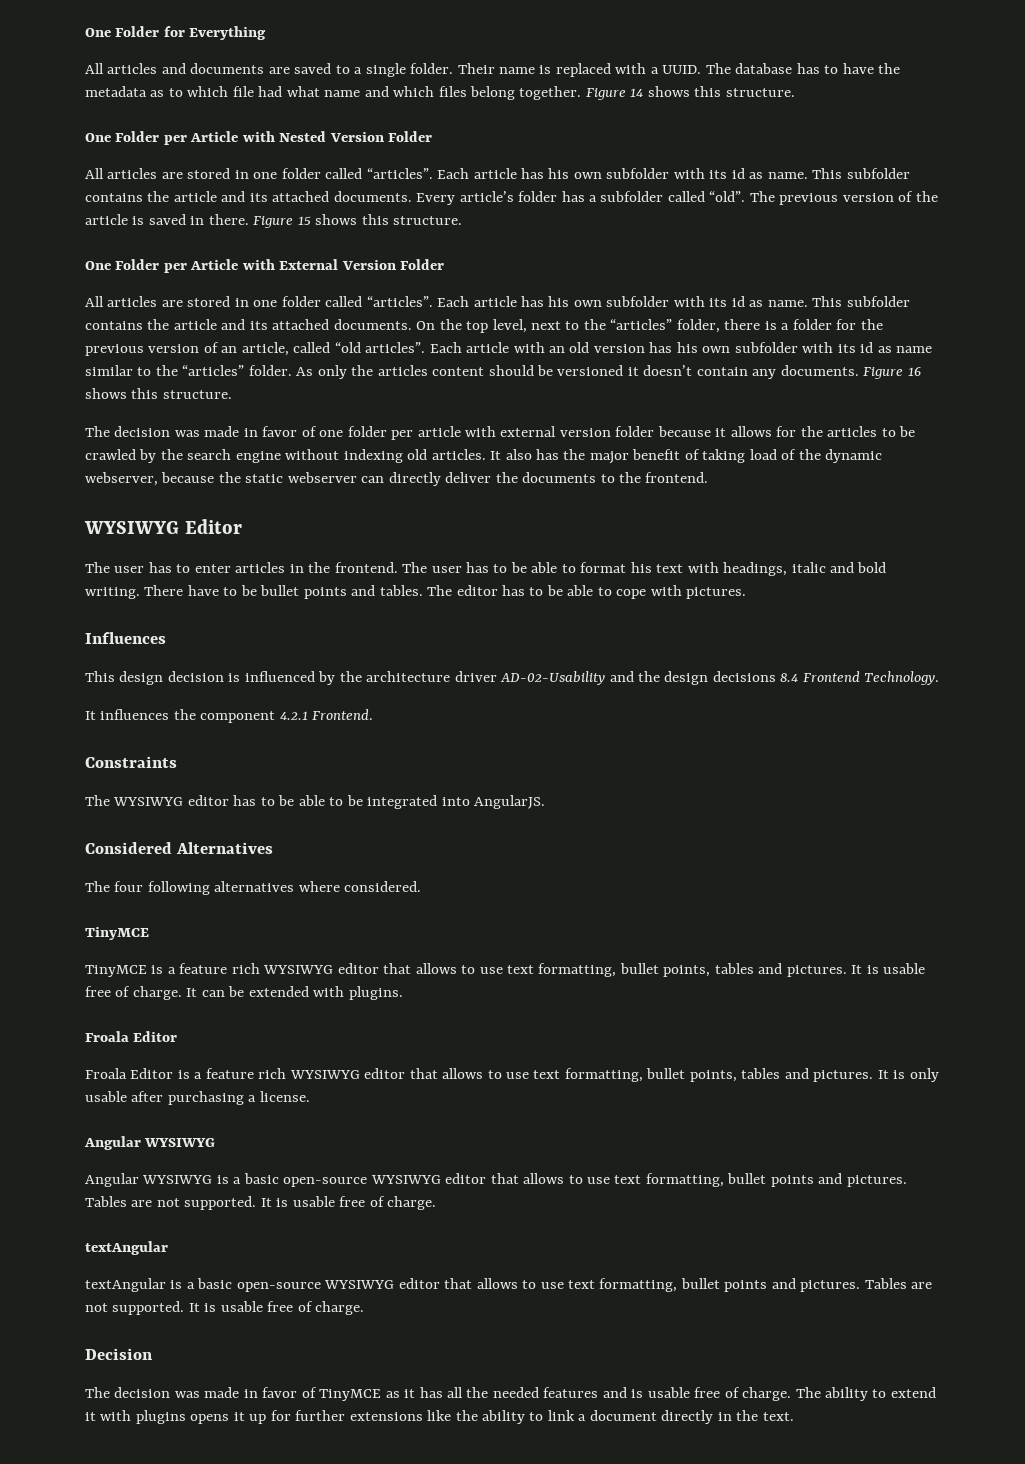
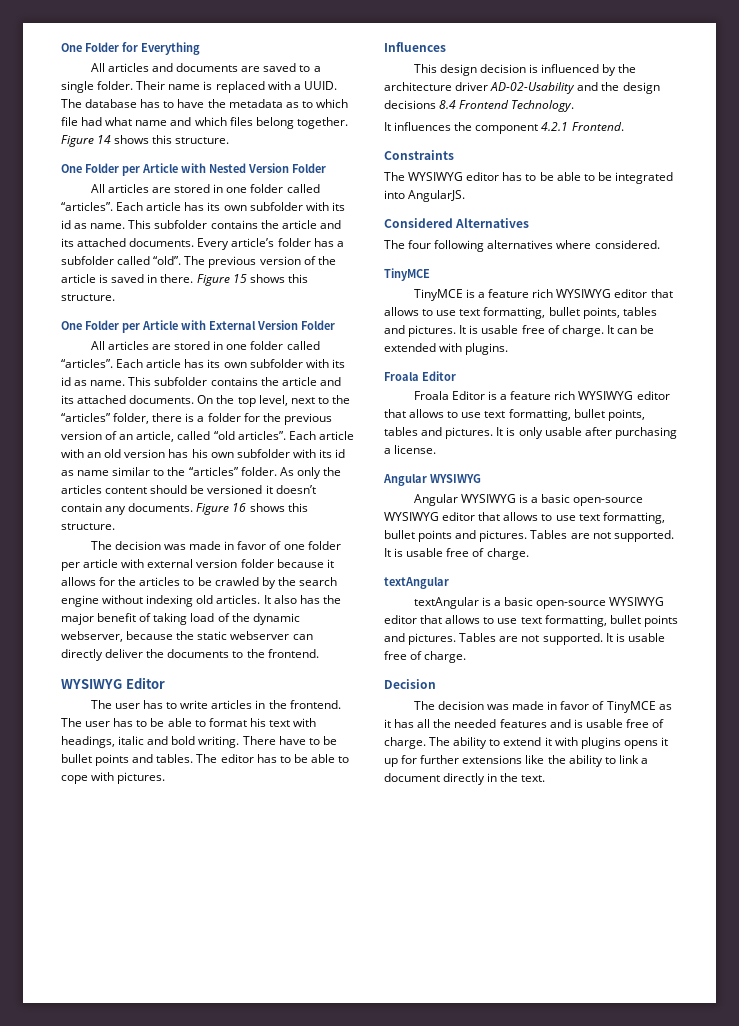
  One Folder per Article with Nested Version Folder
- All articles are stored in one folder called “articles”. Each article has his own subfolder with its id as name.
+ All articles are stored in one folder called “articles”. Each article has its own subfolder with its id as name.
  One Folder per Article with External Version Folder
- All articles are stored in one folder called “articles”. Each article has his own subfolder with its id as name.
+ All articles are stored in one folder called “articles”. Each article has its own subfolder with its id as name.
- The user has to enter articles in the frontend.
+ The user has to write articles in the frontend.

